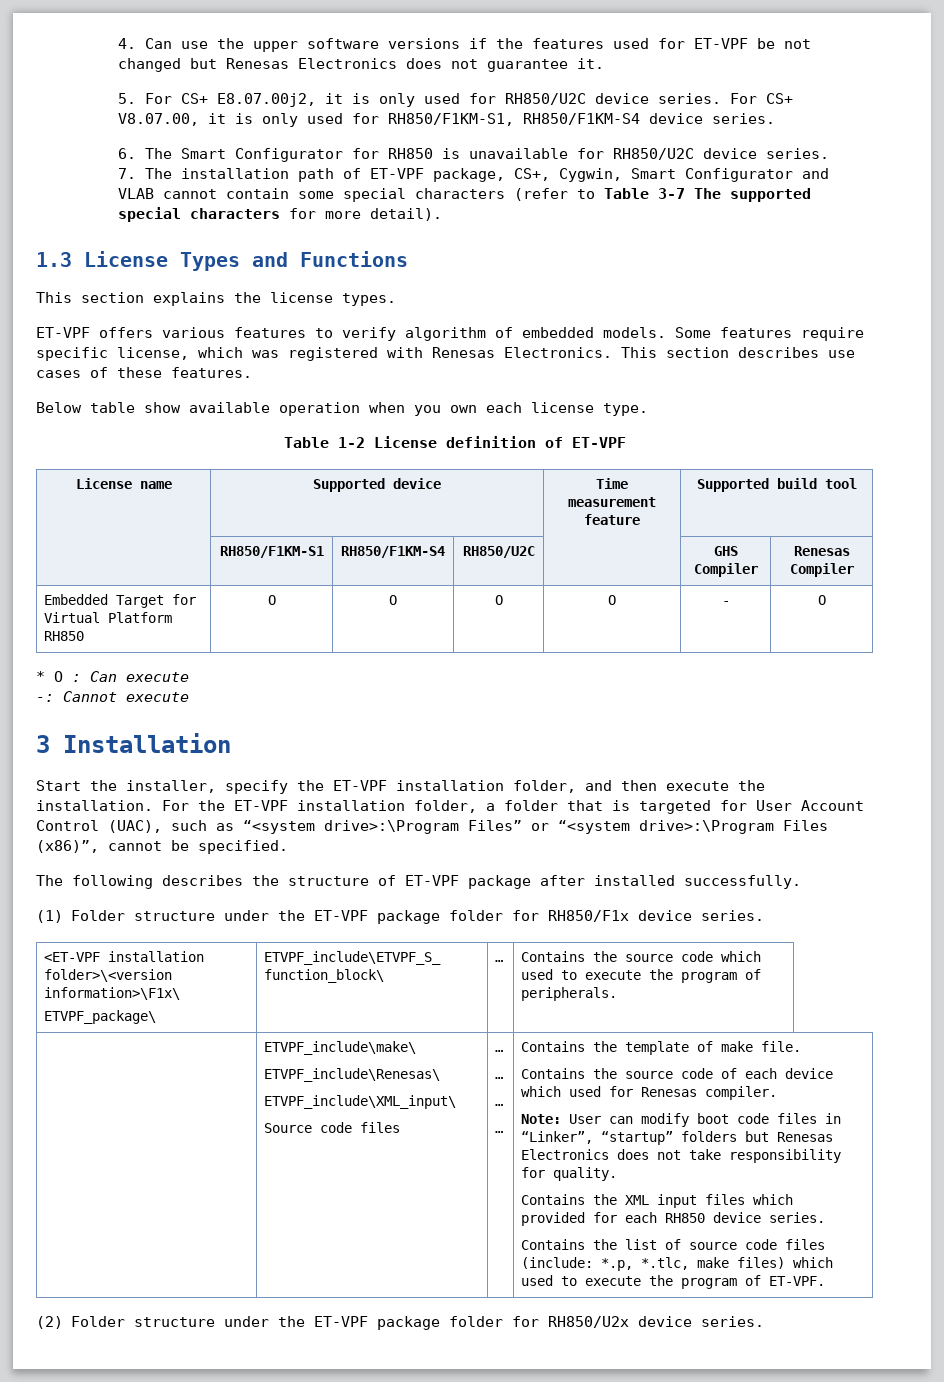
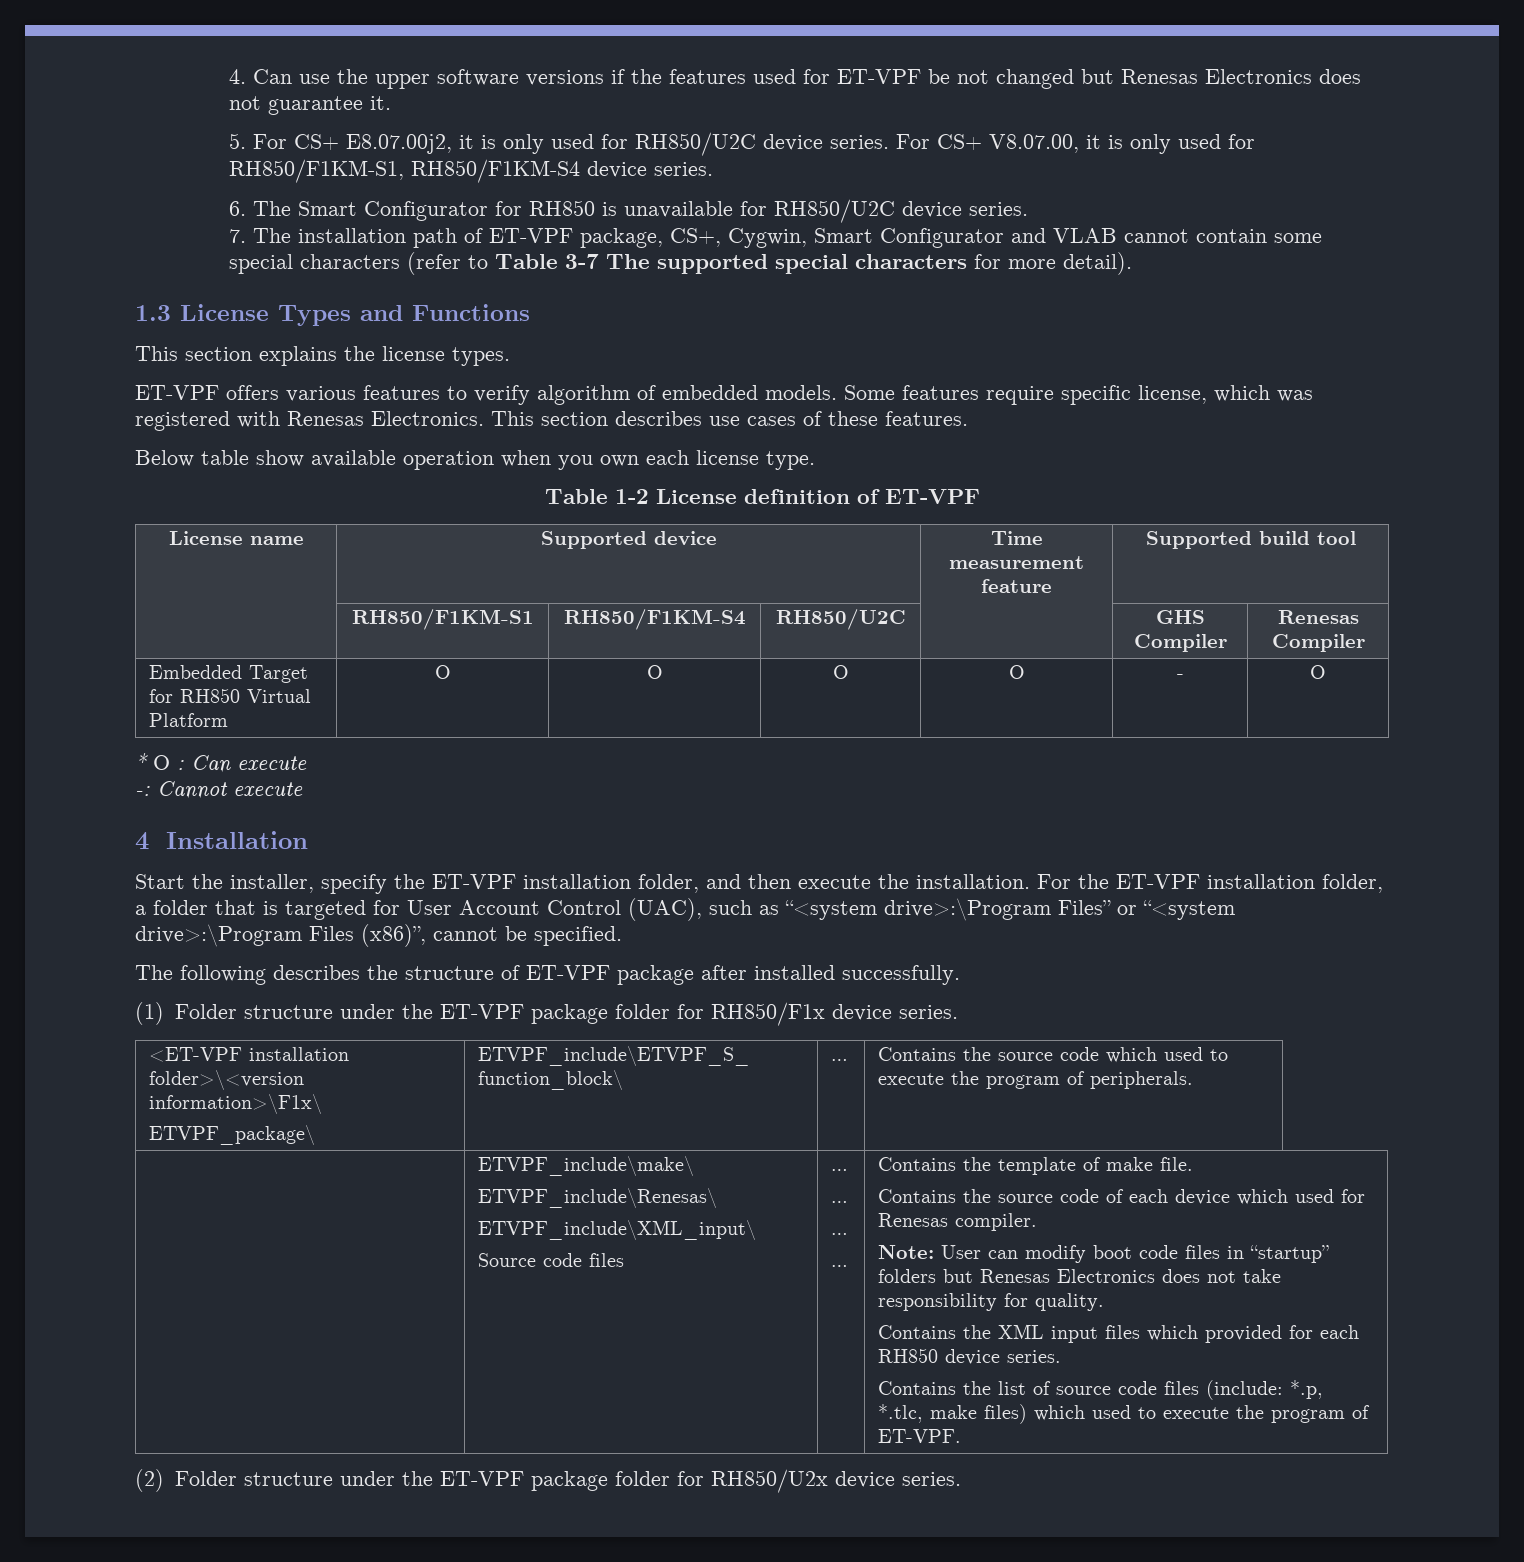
- Embedded Target for Virtual Platform RH850 | O | O | O | O | - | O
+ Embedded Target for RH850 Virtual Platform | O | O | O | O | - | O
- 3 Installation
+ 4 Installation
- Note: User can modify boot code files in “Linker”, “startup” folders but Renesas Electronics does not take responsibility for quality.
+ Note: User can modify boot code files in “startup” folders but Renesas Electronics does not take responsibility for quality.

